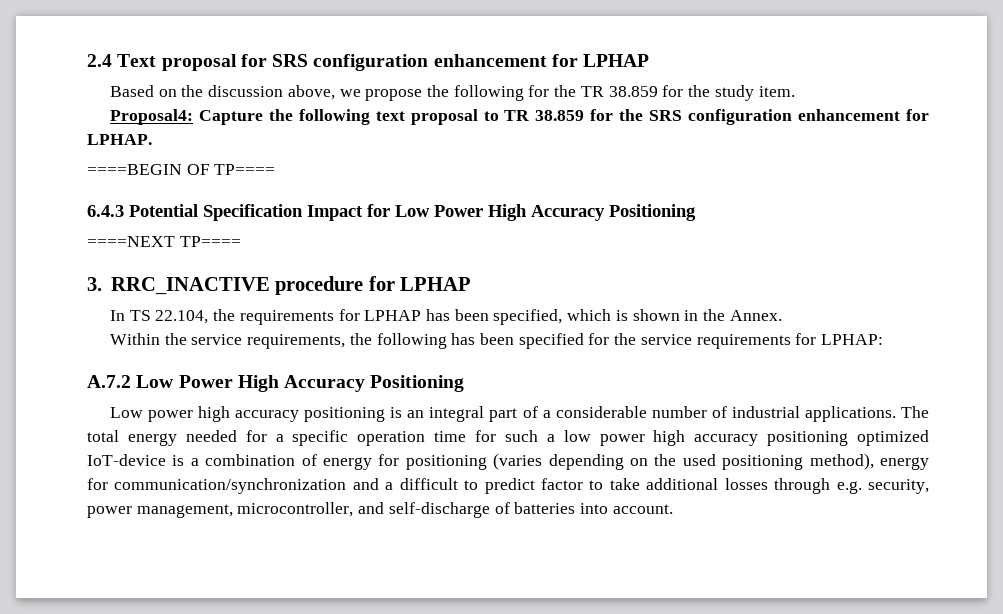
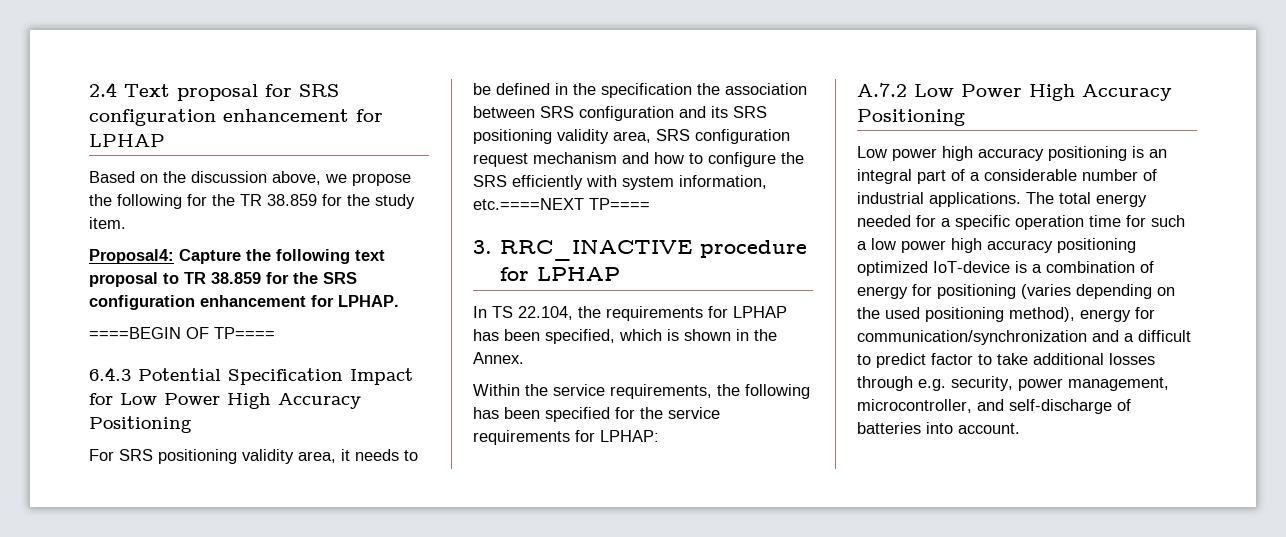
- ====NEXT TP====
+ For SRS positioning validity area, it needs to be defined in the specification the association between SRS configuration and its SRS positioning validity area, SRS configuration request mechanism and how to configure the SRS efficiently with system information, etc.====NEXT TP====

